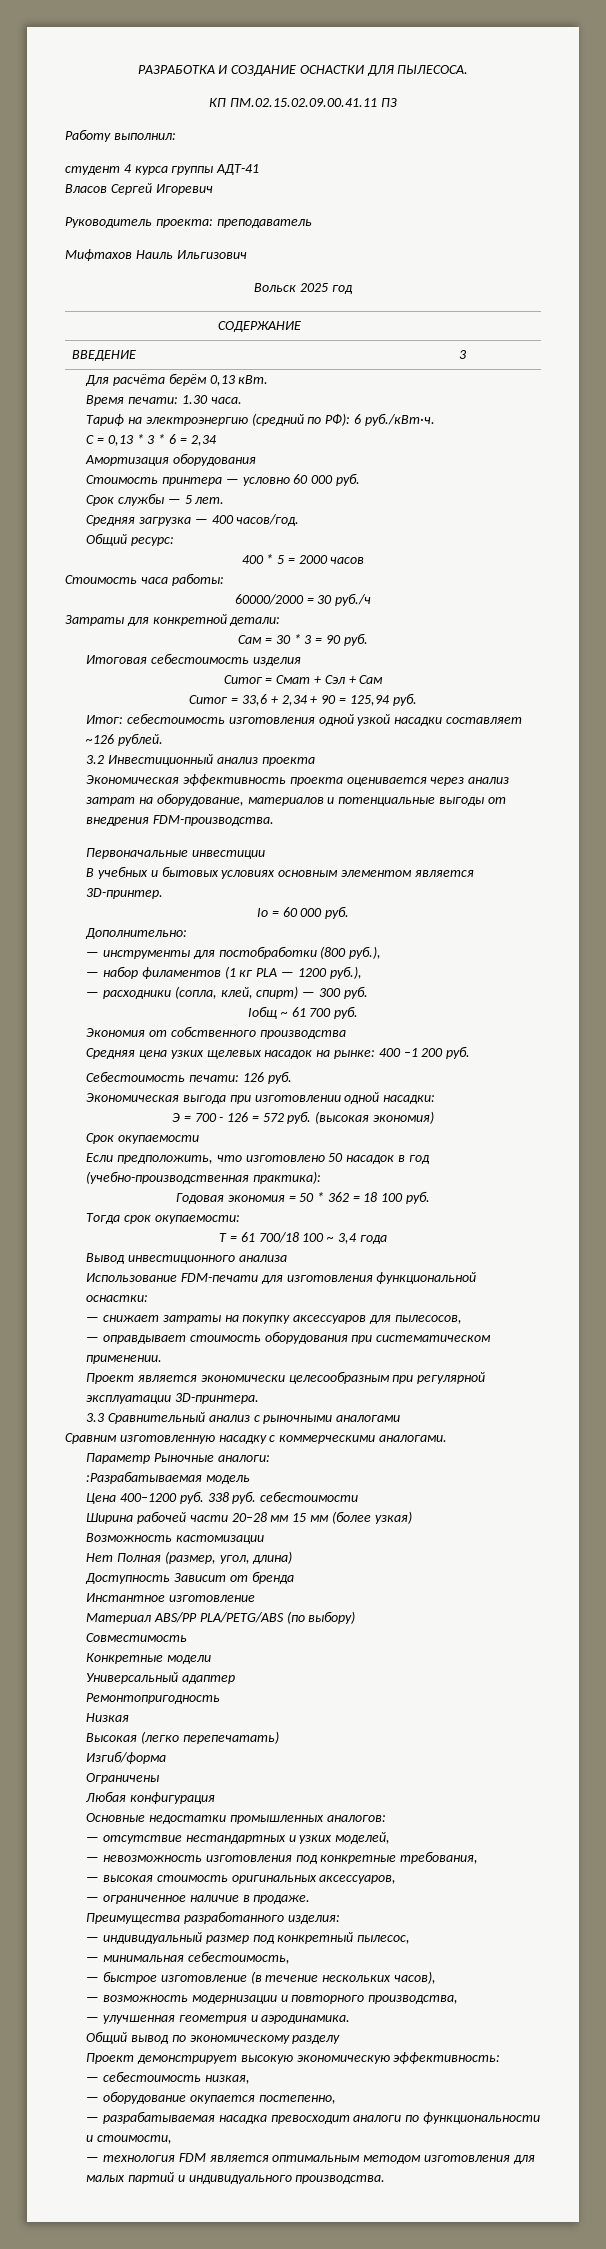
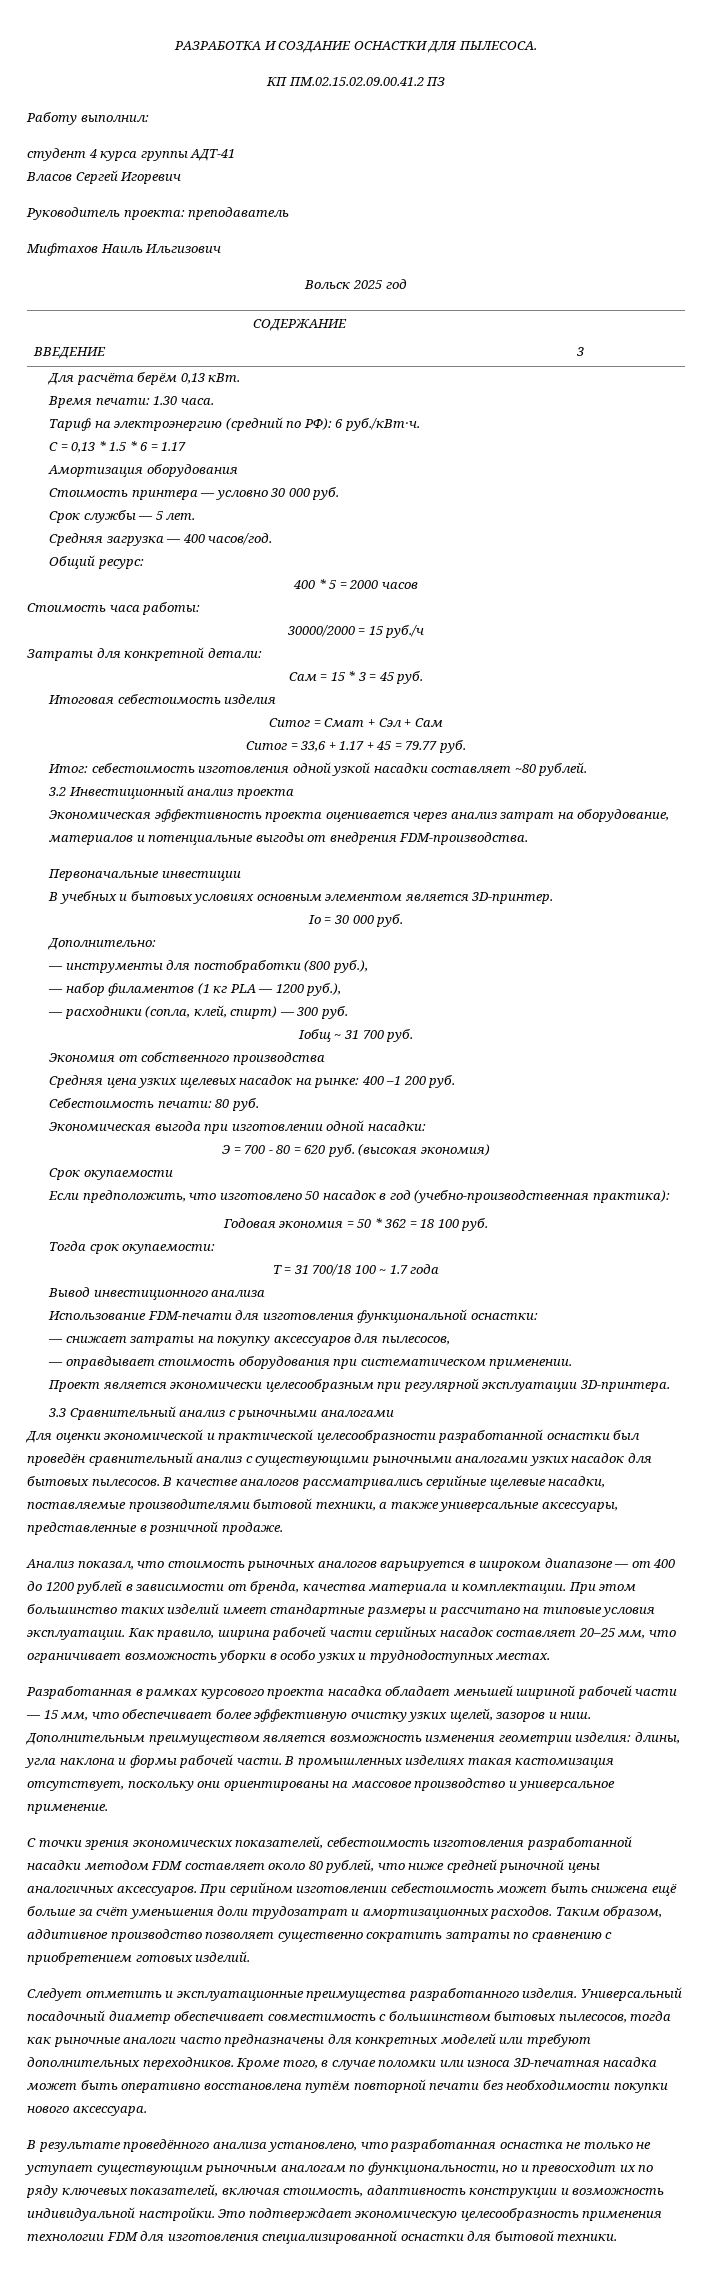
- КП ПМ.02.15.02.09.00.41.11 ПЗ
+ КП ПМ.02.15.02.09.00.41.2 ПЗ
- С = 0,13 * 3 * 6 = 2,34
+ С = 0,13 * 1.5 * 6 = 1.17
- Стоимость принтера — условно 60 000 руб.
+ Стоимость принтера — условно 30 000 руб.
- 60000/2000 = 30 руб./ч
+ 30000/2000 = 15 руб./ч
- Сам = 30 * 3 = 90 руб.
+ Сам = 15 * 3 = 45 руб.
- Ситог = 33,6 + 2,34 + 90 = 125,94 руб.
+ Ситог = 33,6 + 1.17 + 45 = 79.77 руб.
- Итог: себестоимость изготовления одной узкой насадки составляет ~126 рублей.
+ Итог: себестоимость изготовления одной узкой насадки составляет ~80 рублей.
- Iо = 60 000 руб.
+ Iо = 30 000 руб.
- Iобщ ~ 61 700 руб.
+ Iобщ ~ 31 700 руб.
- Себестоимость печати: 126 руб.
+ Себестоимость печати: 80 руб.
- Э = 700 - 126 = 572 руб. (высокая экономия)
+ Э = 700 - 80 = 620 руб. (высокая экономия)
- T = 61 700/18 100 ~ 3,4 года
+ T = 31 700/18 100 ~ 1.7 года
- Сравним изготовленную насадку с коммерческими аналогами.
- Параметр Рыночные аналоги:
- :Разрабатываемая модель
- Цена 400–1200 руб. 338 руб. себестоимости
- Ширина рабочей части 20–28 мм 15 мм (более узкая)
- Возможность кастомизации
- Нет Полная (размер, угол, длина)
- Доступность Зависит от бренда
- Инстантное изготовление
- Материал ABS/PP PLA/PETG/ABS (по выбору)
- Совместимость
- Конкретные модели
- Универсальный адаптер
- Ремонтопригодность
- Низкая
- Высокая (легко перепечатать)
- Изгиб/форма
- Ограничены
- Любая конфигурация
- Основные недостатки промышленных аналогов:
- — отсутствие нестандартных и узких моделей,
- — невозможность изготовления под конкретные требования,
- — высокая стоимость оригинальных аксессуаров,
- — ограниченное наличие в продаже.
- Преимущества разработанного изделия:
- — индивидуальный размер под конкретный пылесос,
- — минимальная себестоимость,
- — быстрое изготовление (в течение нескольких часов),
- — возможность модернизации и повторного производства,
- — улучшенная геометрия и аэродинамика.
- Общий вывод по экономическому разделу
- Проект демонстрирует высокую экономическую эффективность:
- — себестоимость низкая,
- — оборудование окупается постепенно,
- — разрабатываемая насадка превосходит аналоги по функциональности и стоимости,
- — технология FDM является оптимальным методом изготовления для малых партий и индивидуального производства.
+ Для оценки экономической и практической целесообразности разработанной оснастки был проведён сравнительный анализ с существующими рыночными аналогами узких насадок для бытовых пылесосов. В качестве аналогов рассматривались серийные щелевые насадки, поставляемые производителями бытовой техники, а также универсальные аксессуары, представленные в розничной продаже.
+ Анализ показал, что стоимость рыночных аналогов варьируется в широком диапазоне — от 400 до 1200 рублей в зависимости от бренда, качества материала и комплектации. При этом большинство таких изделий имеет стандартные размеры и рассчитано на типовые условия эксплуатации. Как правило, ширина рабочей части серийных насадок составляет 20–25 мм, что ограничивает возможность уборки в особо узких и труднодоступных местах.
+ Разработанная в рамках курсового проекта насадка обладает меньшей шириной рабочей части — 15 мм, что обеспечивает более эффективную очистку узких щелей, зазоров и ниш. Дополнительным преимуществом является возможность изменения геометрии изделия: длины, угла наклона и формы рабочей части. В промышленных изделиях такая кастомизация отсутствует, поскольку они ориентированы на массовое производство и универсальное применение.
+ С точки зрения экономических показателей, себестоимость изготовления разработанной насадки методом FDM составляет около 80 рублей, что ниже средней рыночной цены аналогичных аксессуаров. При серийном изготовлении себестоимость может быть снижена ещё больше за счёт уменьшения доли трудозатрат и амортизационных расходов. Таким образом, аддитивное производство позволяет существенно сократить затраты по сравнению с приобретением готовых изделий.
+ Следует отметить и эксплуатационные преимущества разработанного изделия. Универсальный посадочный диаметр обеспечивает совместимость с большинством бытовых пылесосов, тогда как рыночные аналоги часто предназначены для конкретных моделей или требуют дополнительных переходников. Кроме того, в случае поломки или износа 3D-печатная насадка может быть оперативно восстановлена путём повторной печати без необходимости покупки нового аксессуара.
+ В результате проведённого анализа установлено, что разработанная оснастка не только не уступает существующим рыночным аналогам по функциональности, но и превосходит их по ряду ключевых показателей, включая стоимость, адаптивность конструкции и возможность индивидуальной настройки. Это подтверждает экономическую целесообразность применения технологии FDM для изготовления специализированной оснастки для бытовой техники.

